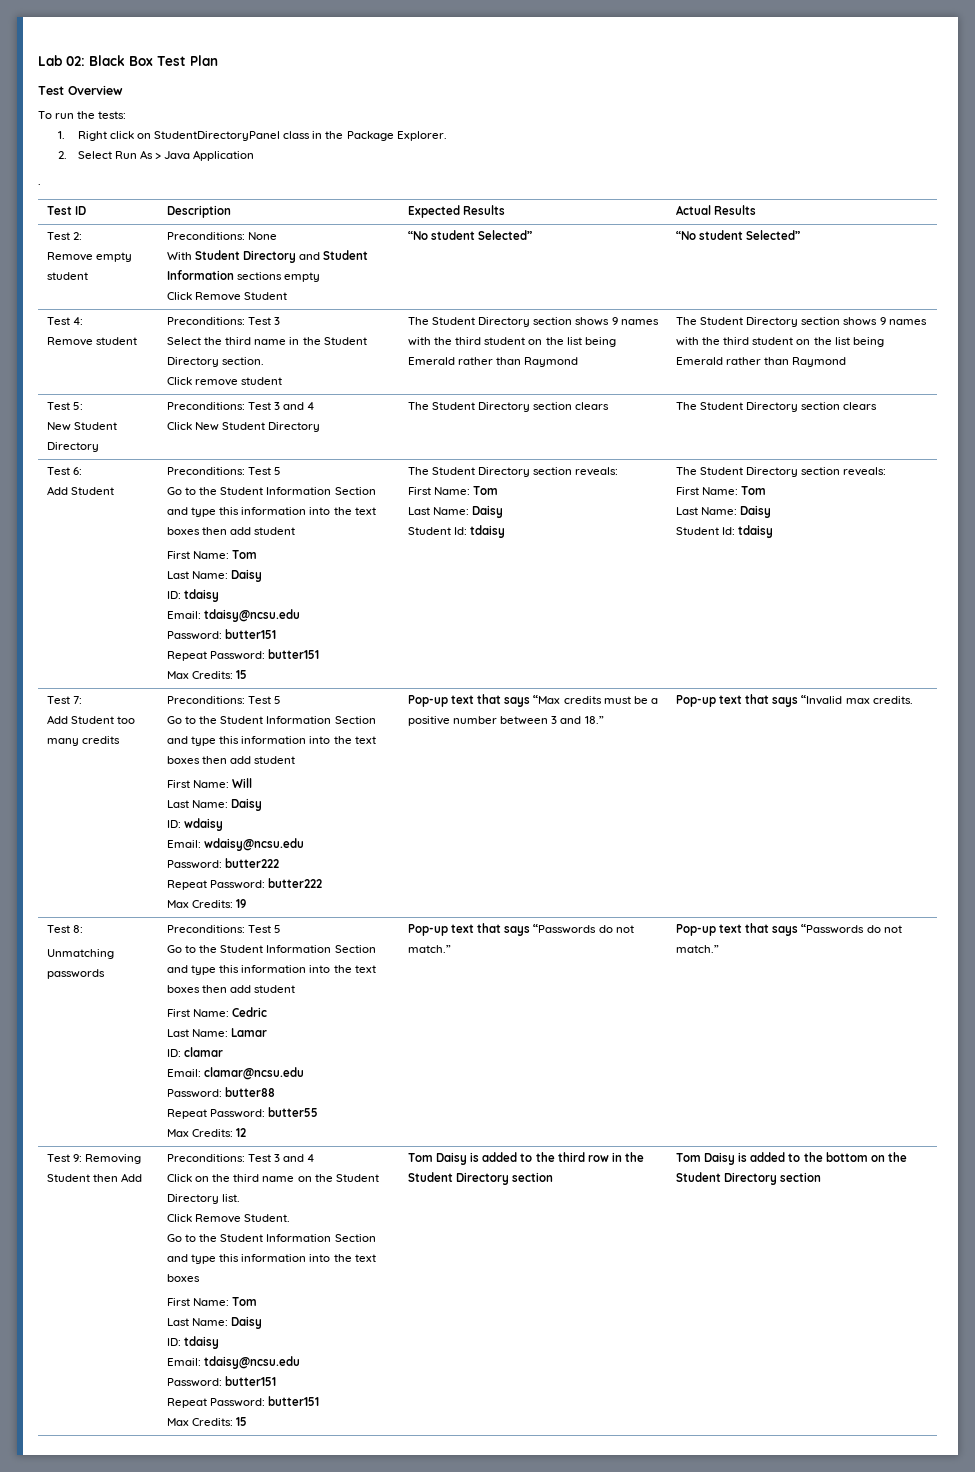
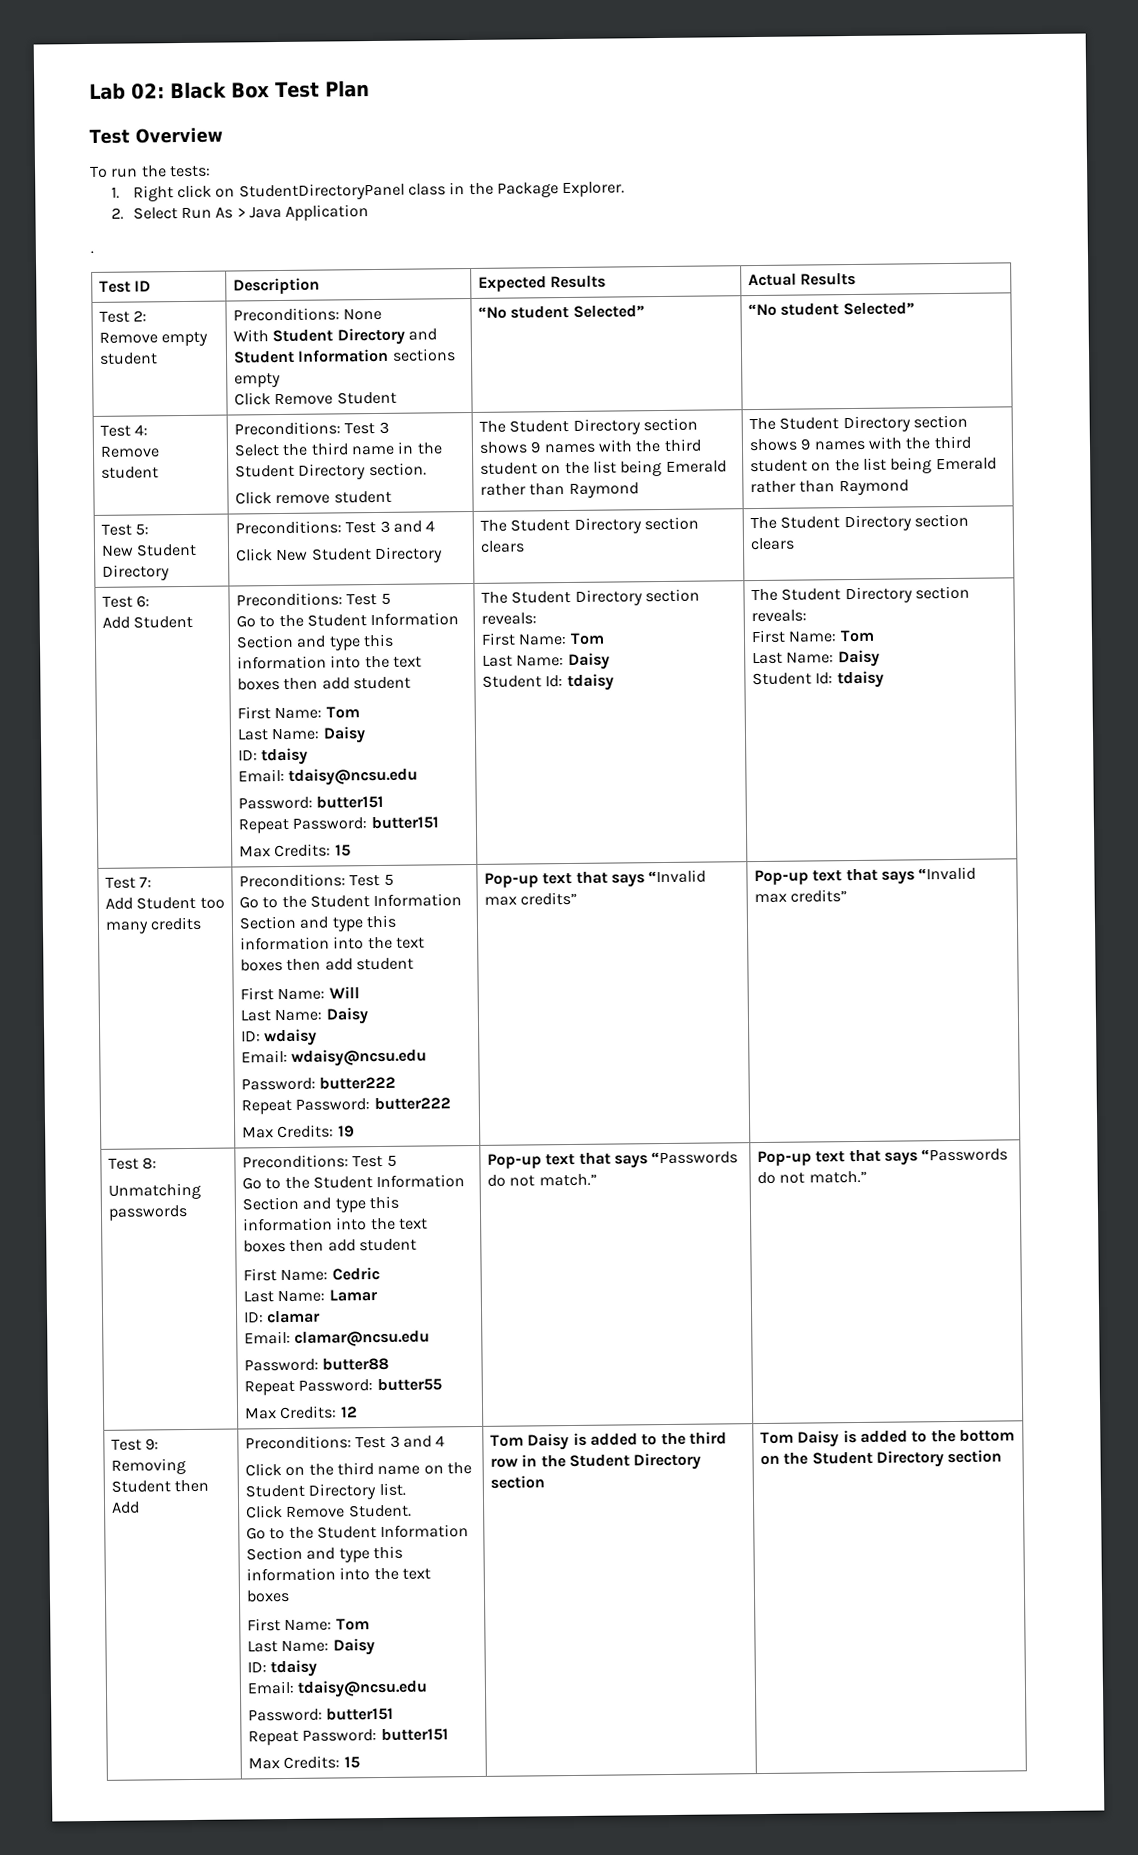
- Pop-up text that says “Max credits must be a positive number between 3 and 18.” | Pop-up text that says “Invalid max credits.
+ Pop-up text that says “Invalid max credits” | Pop-up text that says “Invalid max credits”

